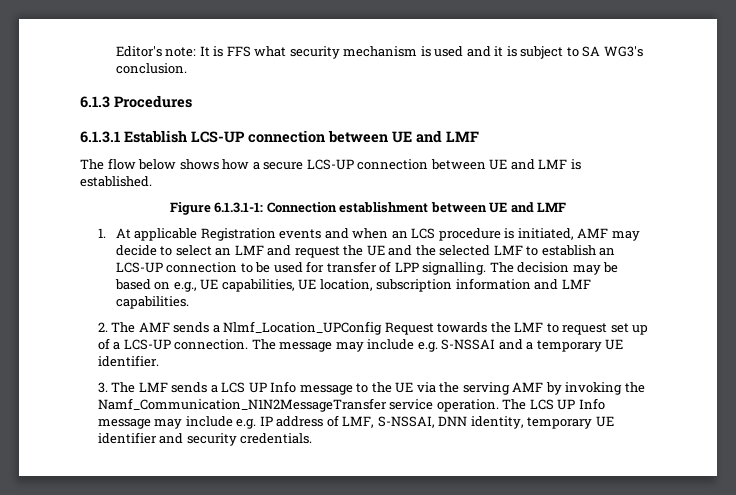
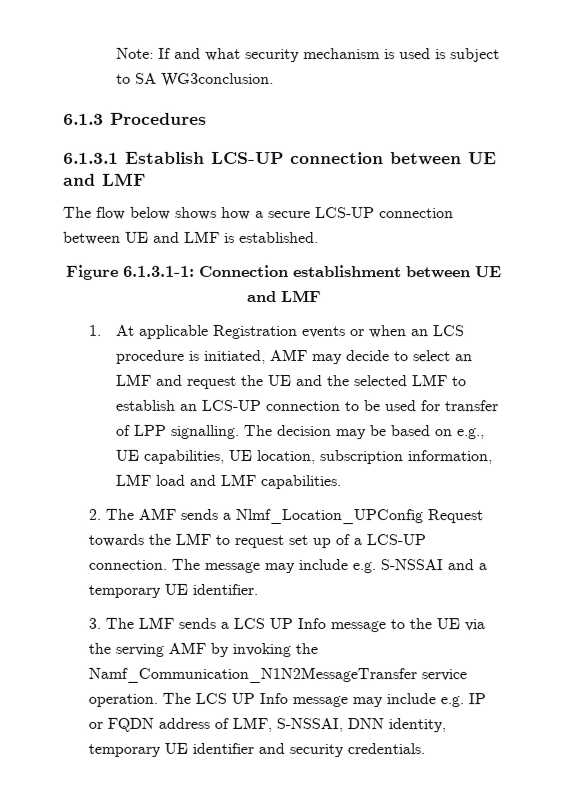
- Editor's note: It is FFS what security mechanism is used and it is subject to SA WG3's conclusion.
+ Note: If and what security mechanism is used is subject to SA WG3conclusion.
- 1. At applicable Registration events and when an LCS procedure is initiated, AMF may decide to select an LMF and request the UE and the selected LMF to establish an LCS-UP connection to be used for transfer of LPP signalling.
+ 1. At applicable Registration events or when an LCS procedure is initiated, AMF may decide to select an LMF and request the UE and the selected LMF to establish an LCS-UP connection to be used for transfer of LPP signalling.
- The decision may be based on e.g., UE capabilities, UE location, subscription information and LMF capabilities.
+ The decision may be based on e.g., UE capabilities, UE location, subscription information, LMF load and LMF capabilities.
- The LCS UP Info message may include e.g. IP address of LMF, S-NSSAI, DNN identity, temporary UE identifier and security credentials.
+ The LCS UP Info message may include e.g. IP or FQDN address of LMF, S-NSSAI, DNN identity, temporary UE identifier and security credentials.

